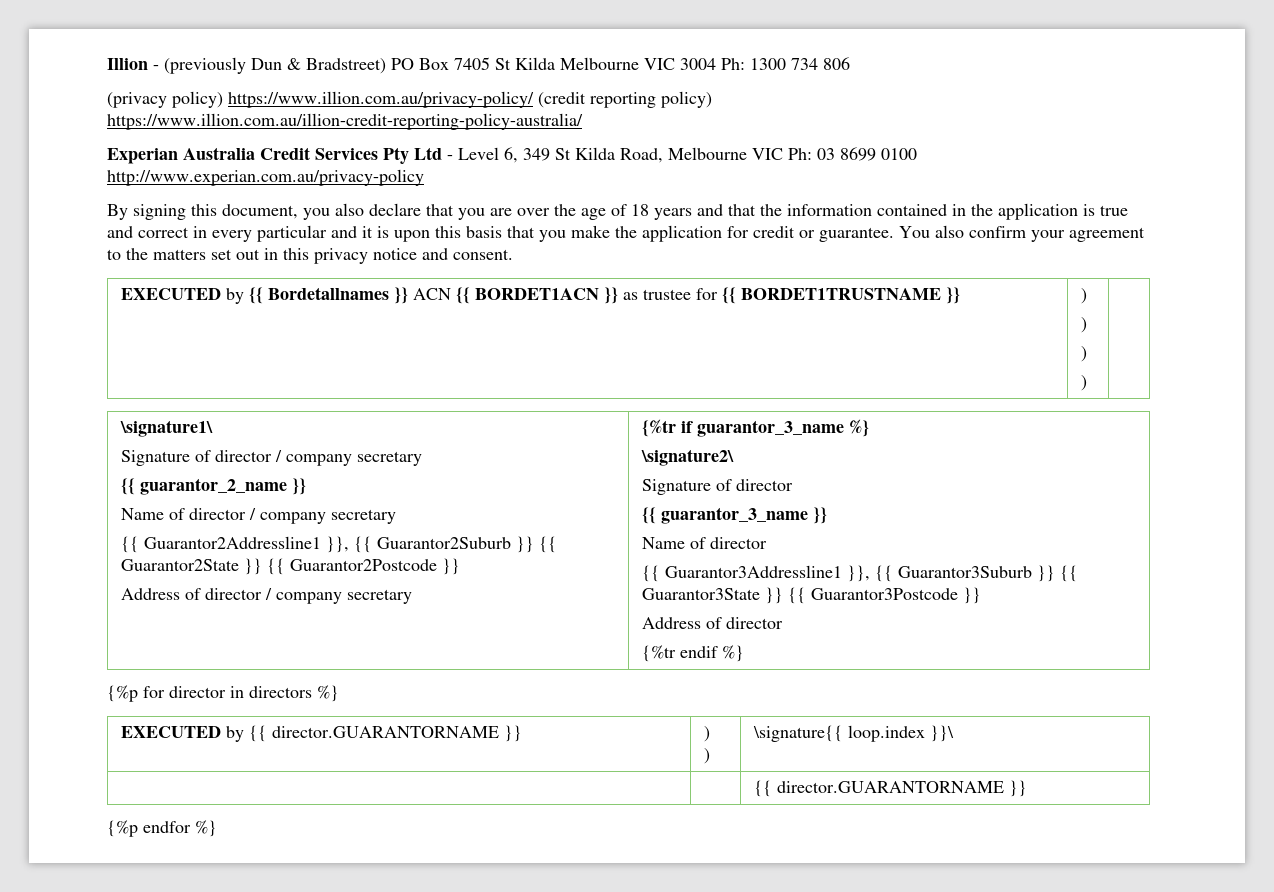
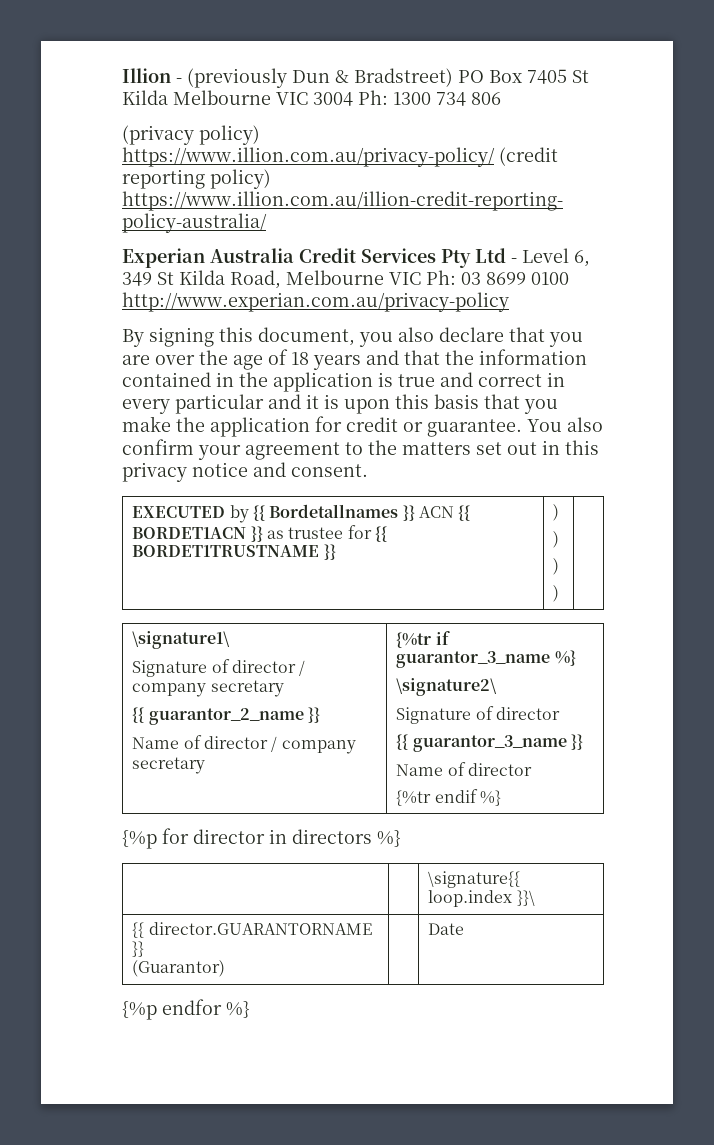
- {{ Guarantor2Addressline1 }}, {{ Guarantor2Suburb }} {{ Guarantor2State }} {{ Guarantor2Postcode }}
- Address of director / company secretary
- {{ Guarantor3Addressline1 }}, {{ Guarantor3Suburb }} {{ Guarantor3State }} {{ Guarantor3Postcode }}
- Address of director
- EXECUTED by {{ director.GUARANTORNAME }} | )
- ) | \signature{{ loop.index }}\
+ | | \signature{{ loop.index }}\
- | | {{ director.GUARANTORNAME }}
+ {{ director.GUARANTORNAME }}
+ (Guarantor) | | Date

